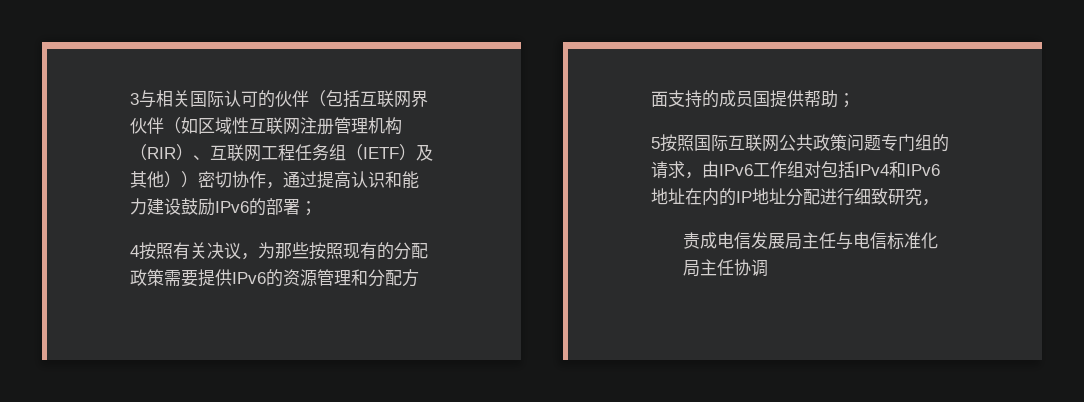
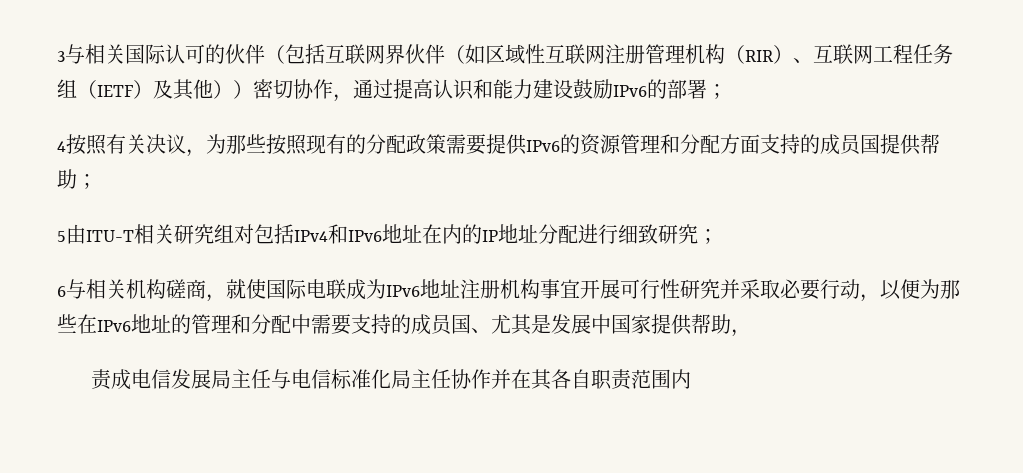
- 5按照国际互联网公共政策问题专门组的请求，由IPv6工作组对包括IPv4和IPv6地址在内的IP地址分配进行细致研究，
+ 5由ITU-T相关研究组对包括IPv4和IPv6地址在内的IP地址分配进行细致研究；
+ 6与相关机构磋商，就使国际电联成为IPv6地址注册机构事宜开展可行性研究并采取必要行动，以便为那些在IPv6地址的管理和分配中需要支持的成员国、尤其是发展中国家提供帮助，
- 责成电信发展局主任与电信标准化局主任协调
+ 责成电信发展局主任与电信标准化局主任协作并在其各自职责范围内

